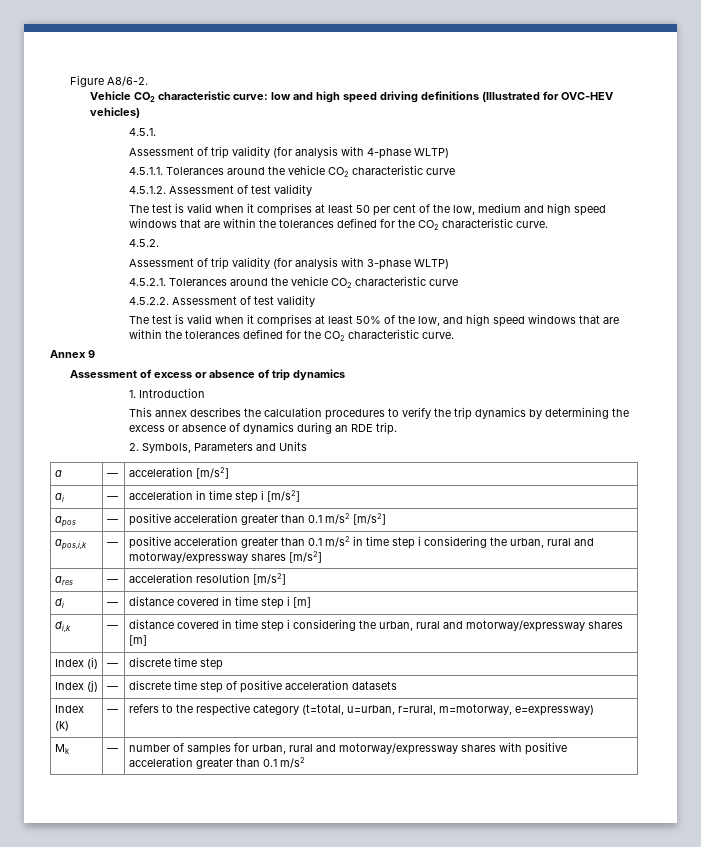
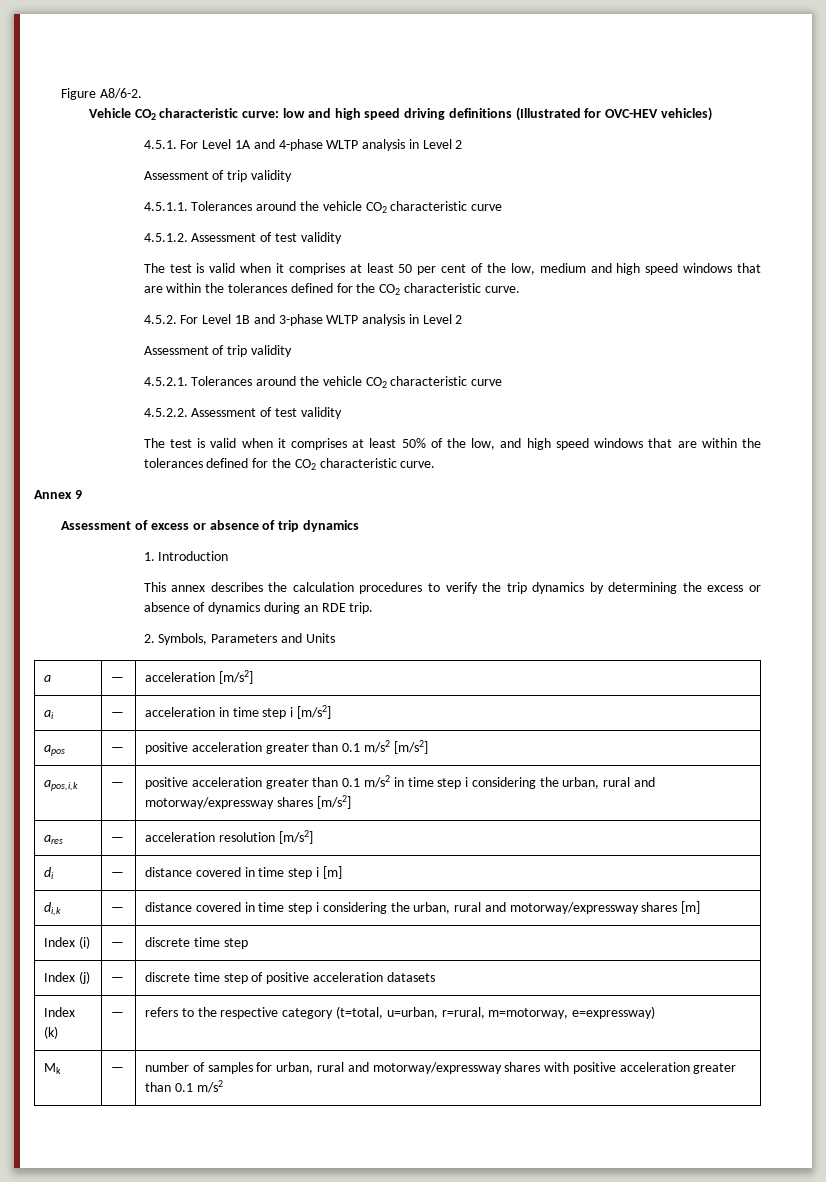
- 4.5.1.
- Assessment of trip validity (for analysis with 4-phase WLTP)
+ 4.5.1. For Level 1A and 4-phase WLTP analysis in Level 2
+ Assessment of trip validity
- 4.5.2.
- Assessment of trip validity (for analysis with 3-phase WLTP)
+ 4.5.2. For Level 1B and 3-phase WLTP analysis in Level 2
+ Assessment of trip validity

